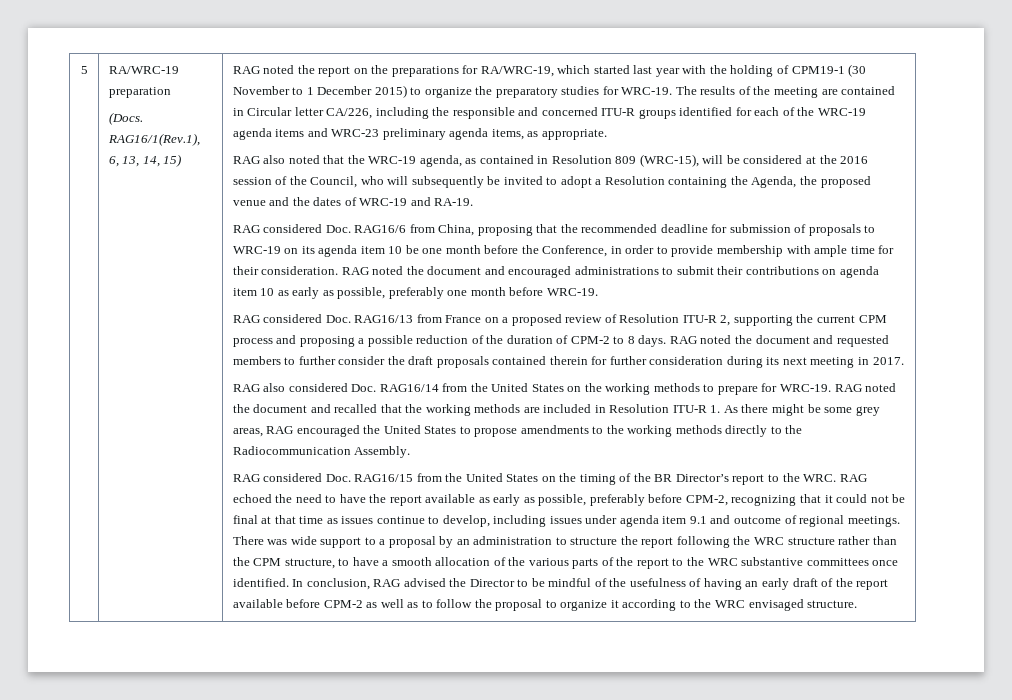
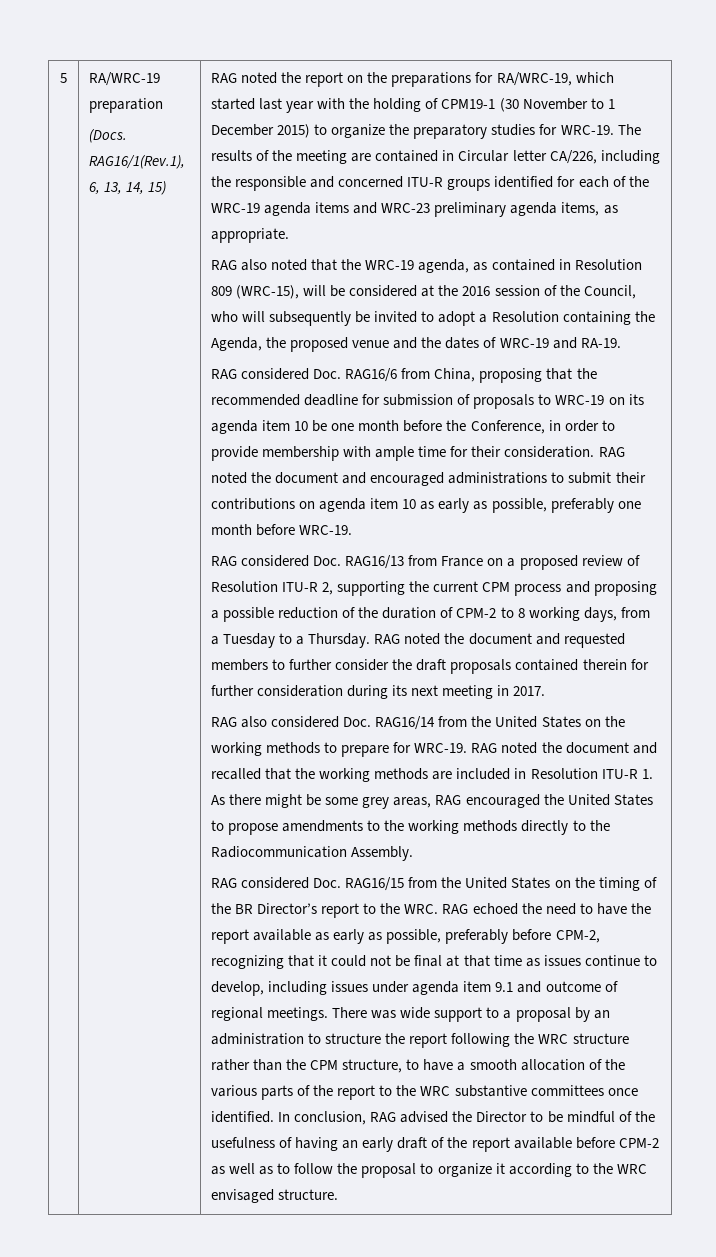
- RAG considered Doc. RAG16/13 from France on a proposed review of Resolution ITU-R 2, supporting the current CPM process and proposing a possible reduction of the duration of CPM-2 to 8 days.
+ RAG considered Doc. RAG16/13 from France on a proposed review of Resolution ITU-R 2, supporting the current CPM process and proposing a possible reduction of the duration of CPM-2 to 8 working days, from a Tuesday to a Thursday.

